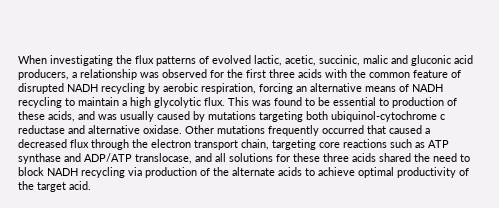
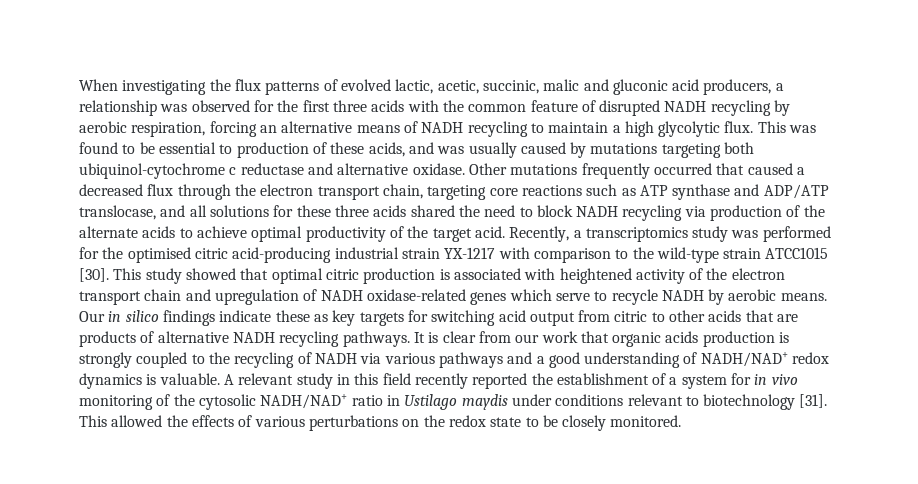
+ Recently, a transcriptomics study was performed for the optimised citric acid-producing industrial strain YX-1217 with comparison to the wild-type strain ATCC1015 [30]. This study showed that optimal citric production is associated with heightened activity of the electron transport chain and upregulation of NADH oxidase-related genes which serve to recycle NADH by aerobic means. Our in silico findings indicate these as key targets for switching acid output from citric to other acids that are products of alternative NADH recycling pathways. It is clear from our work that organic acids production is strongly coupled to the recycling of NADH via various pathways and a good understanding of NADH/NAD+ redox dynamics is valuable. A relevant study in this field recently reported the establishment of a system for in vivo monitoring of the cytosolic NADH/NAD+ ratio in Ustilago maydis under conditions relevant to biotechnology [31]. This allowed the effects of various perturbations on the redox state to be closely monitored.

